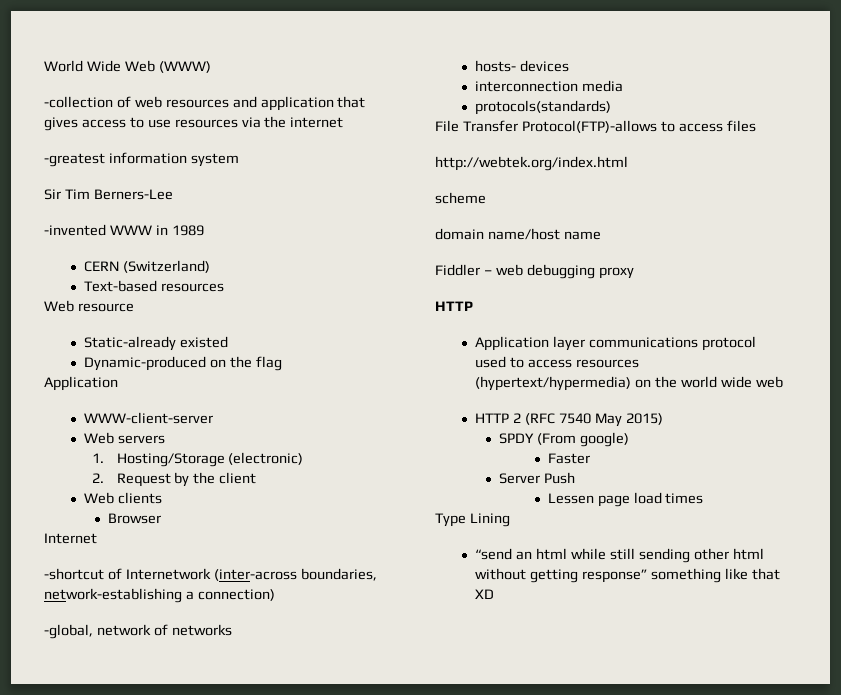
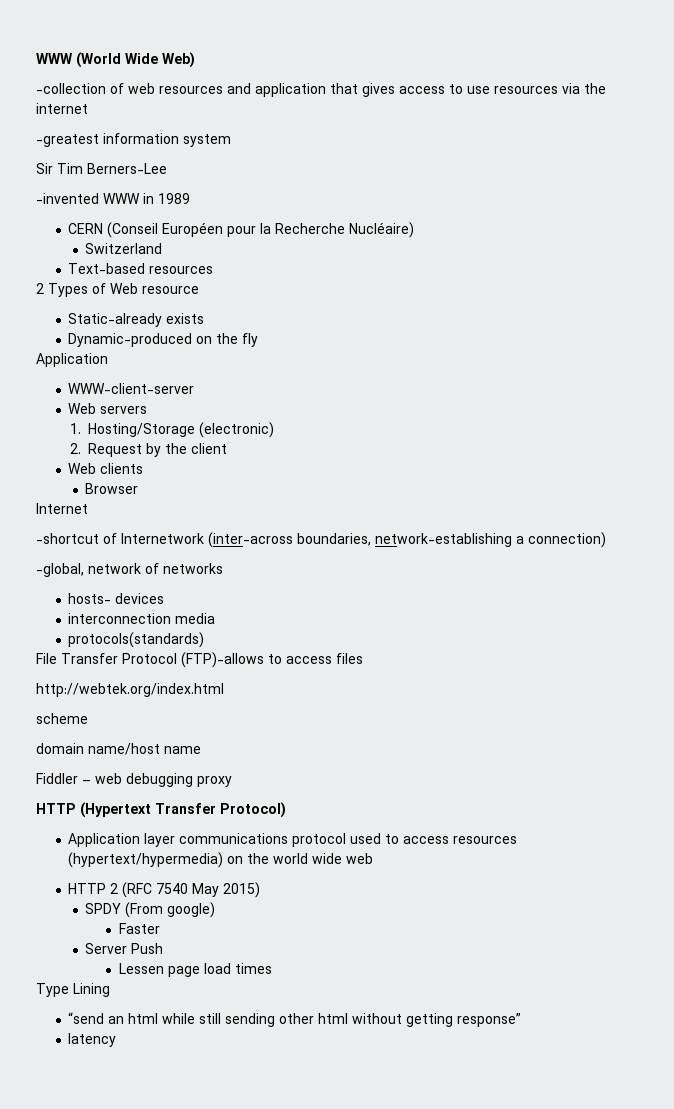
- World Wide Web (WWW)
+ WWW (World Wide Web)
- CERN (Switzerland)
+ CERN (Conseil Européen pour la Recherche Nucléaire)
+ Switzerland
- Web resource
+ 2 Types of Web resource
- Static-already existed
+ Static-already exists
- Dynamic-produced on the flag
+ Dynamic-produced on the fly
- File Transfer Protocol(FTP)-allows to access files
+ File Transfer Protocol (FTP)-allows to access files
  Fiddler – web debugging proxy
- HTTP
+ HTTP (Hypertext Transfer Protocol)
- “send an html while still sending other html without getting response” something like that XD
+ “send an html while still sending other html without getting response”
+ latency

